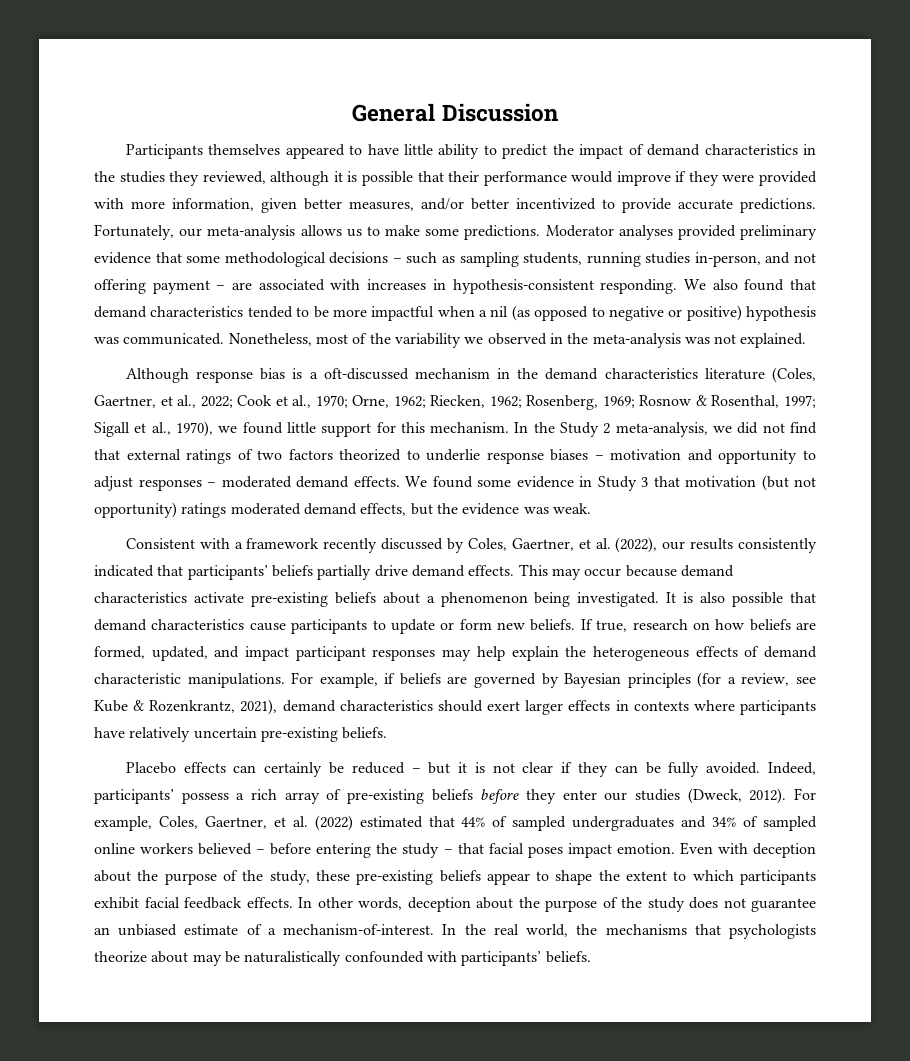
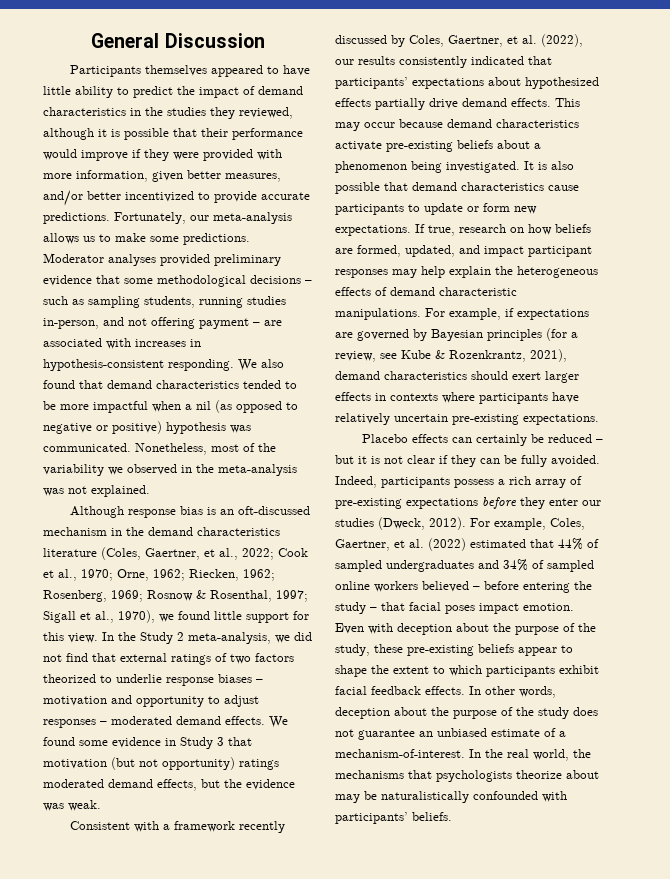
- Although response bias is a oft-discussed mechanism in the demand characteristics literature (Coles, Gaertner, et al., 2022; Cook et al., 1970; Orne, 1962; Riecken, 1962; Rosenberg, 1969; Rosnow & Rosenthal, 1997; Sigall et al., 1970), we found little support for this mechanism.
+ Although response bias is an oft-discussed mechanism in the demand characteristics literature (Coles, Gaertner, et al., 2022; Cook et al., 1970; Orne, 1962; Riecken, 1962; Rosenberg, 1969; Rosnow & Rosenthal, 1997; Sigall et al., 1970), we found little support for this view.
- Consistent with a framework recently discussed by Coles, Gaertner, et al. (2022), our results consistently indicated that participants’ beliefs partially drive demand effects.
+ Consistent with a framework recently discussed by Coles, Gaertner, et al. (2022), our results consistently indicated that participants’ expectations about hypothesized effects partially drive demand effects.
- It is also possible that demand characteristics cause participants to update or form new beliefs.
+ It is also possible that demand characteristics cause participants to update or form new expectations.
- For example, if beliefs are governed by Bayesian principles (for a review, see Kube & Rozenkrantz, 2021), demand characteristics should exert larger effects in contexts where participants have relatively uncertain pre-existing beliefs.
+ For example, if expectations are governed by Bayesian principles (for a review, see Kube & Rozenkrantz, 2021), demand characteristics should exert larger effects in contexts where participants have relatively uncertain pre-existing expectations.
- Indeed, participants’ possess a rich array of pre-existing beliefs before they enter our studies (Dweck, 2012).
+ Indeed, participants possess a rich array of pre-existing expectations before they enter our studies (Dweck, 2012).

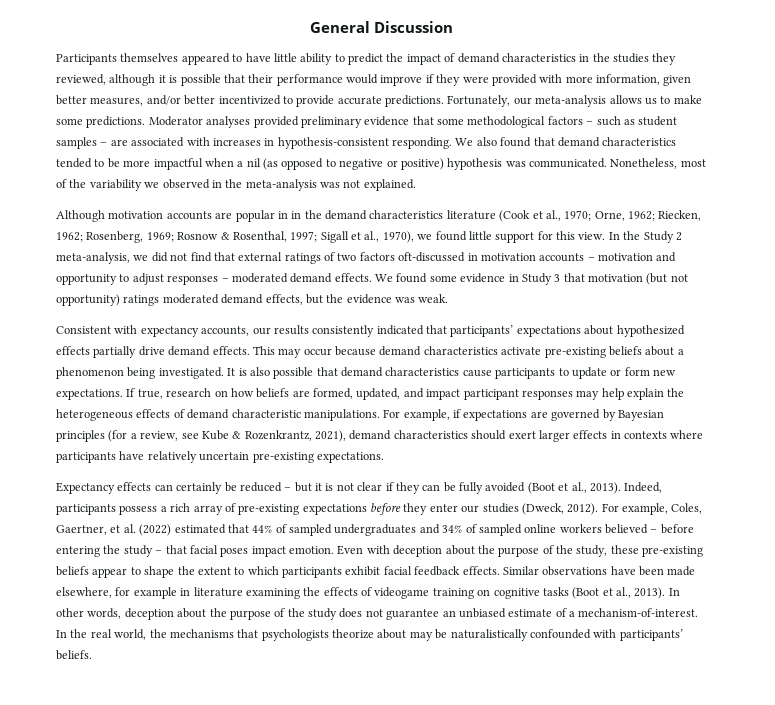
- Moderator analyses provided preliminary evidence that some methodological decisions – such as sampling students, running studies in-person, and not offering payment – are associated with increases in hypothesis-consistent responding.
+ Moderator analyses provided preliminary evidence that some methodological factors – such as student samples – are associated with increases in hypothesis-consistent responding.
- Although response bias is an oft-discussed mechanism in the demand characteristics literature (Coles, Gaertner, et al., 2022; Cook et al., 1970; Orne, 1962; Riecken, 1962; Rosenberg, 1969; Rosnow & Rosenthal, 1997; Sigall et al., 1970), we found little support for this view.
+ Although motivation accounts are popular in in the demand characteristics literature (Cook et al., 1970; Orne, 1962; Riecken, 1962; Rosenberg, 1969; Rosnow & Rosenthal, 1997; Sigall et al., 1970), we found little support for this view.
- In the Study 2 meta-analysis, we did not find that external ratings of two factors theorized to underlie response biases – motivation and opportunity to adjust responses – moderated demand effects.
+ In the Study 2 meta-analysis, we did not find that external ratings of two factors oft-discussed in motivation accounts – motivation and opportunity to adjust responses – moderated demand effects.
- Consistent with a framework recently discussed by Coles, Gaertner, et al. (2022), our results consistently indicated that participants’ expectations about hypothesized effects partially drive demand effects.
+ Consistent with expectancy accounts, our results consistently indicated that participants’ expectations about hypothesized effects partially drive demand effects.
- Placebo effects can certainly be reduced – but it is not clear if they can be fully avoided.
+ Expectancy effects can certainly be reduced – but it is not clear if they can be fully avoided (Boot et al., 2013).
+ Similar observations have been made elsewhere, for example in literature examining the effects of videogame training on cognitive tasks (Boot et al., 2013).

